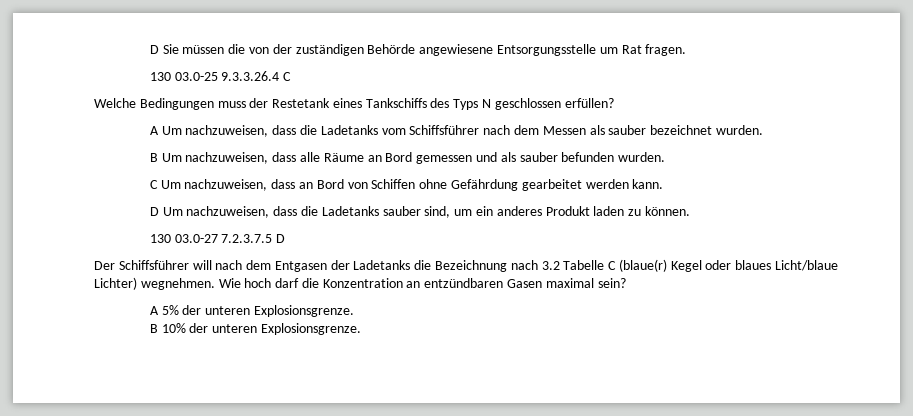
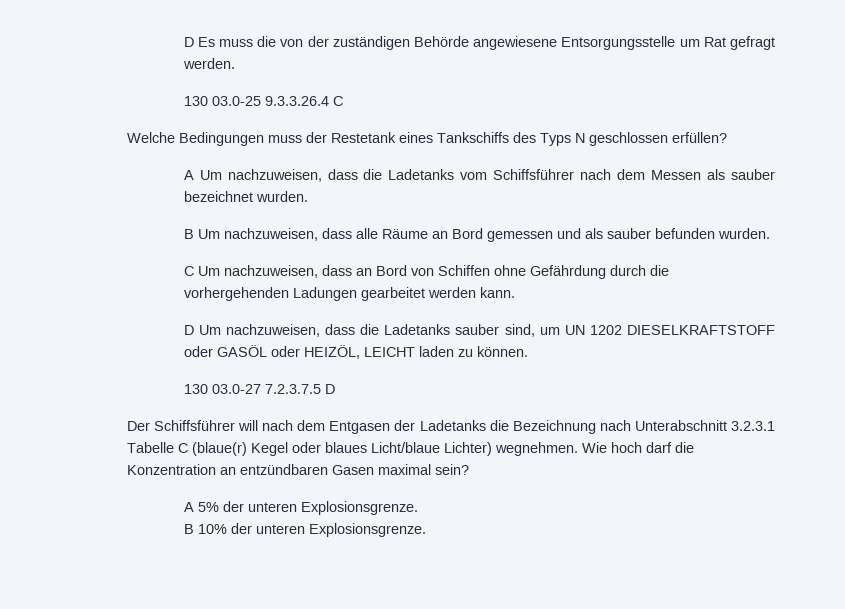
- D Sie müssen die von der zuständigen Behörde angewiesene Entsorgungsstelle um Rat fragen.
+ D Es muss die von der zuständigen Behörde angewiesene Entsorgungsstelle um Rat gefragt werden.
- C Um nachzuweisen, dass an Bord von Schiffen ohne Gefährdung gearbeitet werden kann.
+ C Um nachzuweisen, dass an Bord von Schiffen ohne Gefährdung durch die vorhergehenden Ladungen gearbeitet werden kann.
- D Um nachzuweisen, dass die Ladetanks sauber sind, um ein anderes Produkt laden zu können.
+ D Um nachzuweisen, dass die Ladetanks sauber sind, um UN 1202 DIESELKRAFTSTOFF oder GASÖL oder HEIZÖL, LEICHT laden zu können.
- Der Schiffsführer will nach dem Entgasen der Ladetanks die Bezeichnung nach 3.2 Tabelle C (blaue(r) Kegel oder blaues Licht/blaue Lichter) wegnehmen.
+ Der Schiffsführer will nach dem Entgasen der Ladetanks die Bezeichnung nach Unterabschnitt 3.2.3.1 Tabelle C (blaue(r) Kegel oder blaues Licht/blaue Lichter) wegnehmen.

